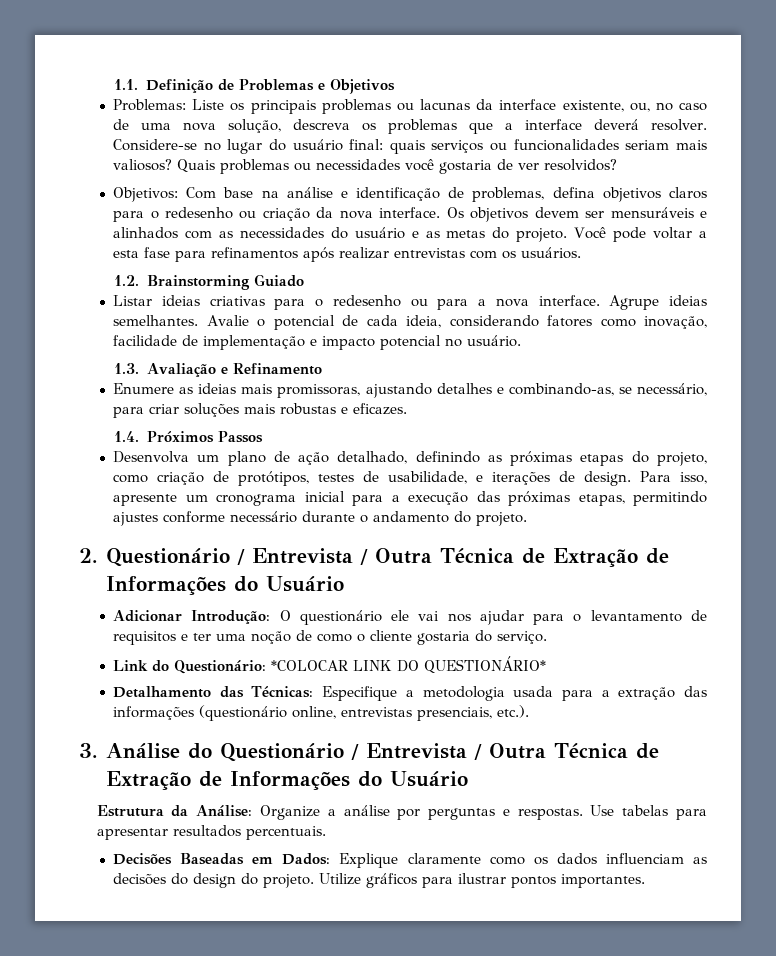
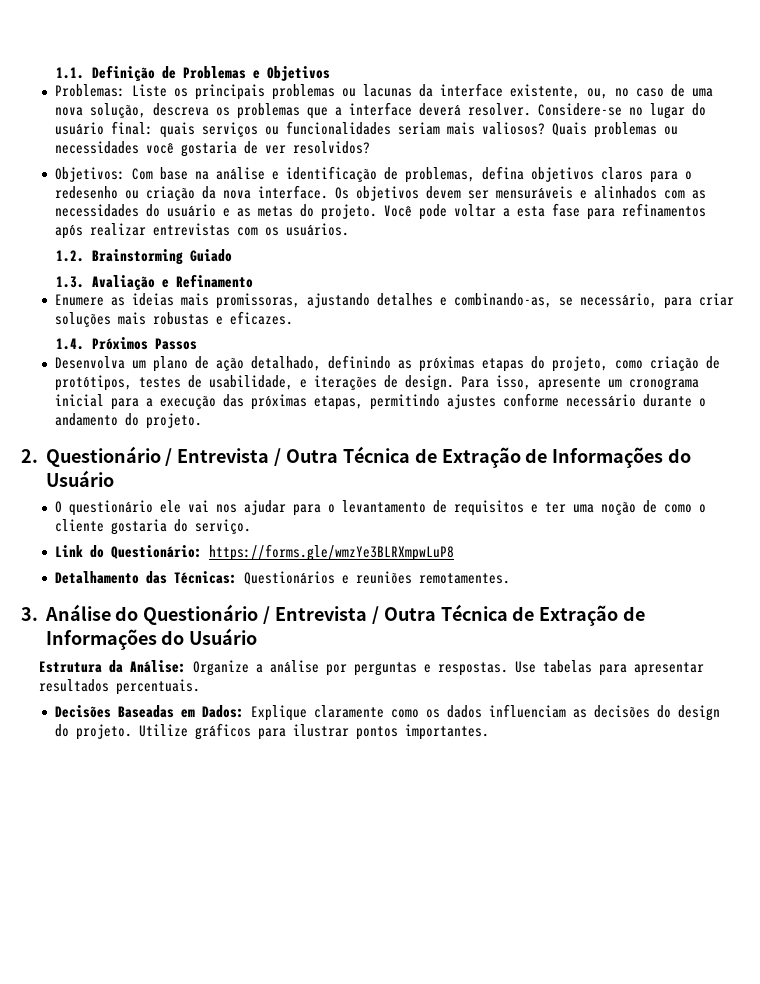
- Listar ideias criativas para o redesenho ou para a nova interface. Agrupe ideias semelhantes. Avalie o potencial de cada ideia, considerando fatores como inovação, facilidade de implementação e impacto potencial no usuário.
- Adicionar Introdução: O questionário ele vai nos ajudar para o levantamento de requisitos e ter uma noção de como o cliente gostaria do serviço.
+ O questionário ele vai nos ajudar para o levantamento de requisitos e ter uma noção de como o cliente gostaria do serviço.
- Link do Questionário: *COLOCAR LINK DO QUESTIONÁRIO*
+ Link do Questionário: https://forms.gle/wmzYe3BLRXmpwLuP8
- Detalhamento das Técnicas: Especifique a metodologia usada para a extração das informações (questionário online, entrevistas presenciais, etc.).
+ Detalhamento das Técnicas: Questionários e reuniões remotamentes.

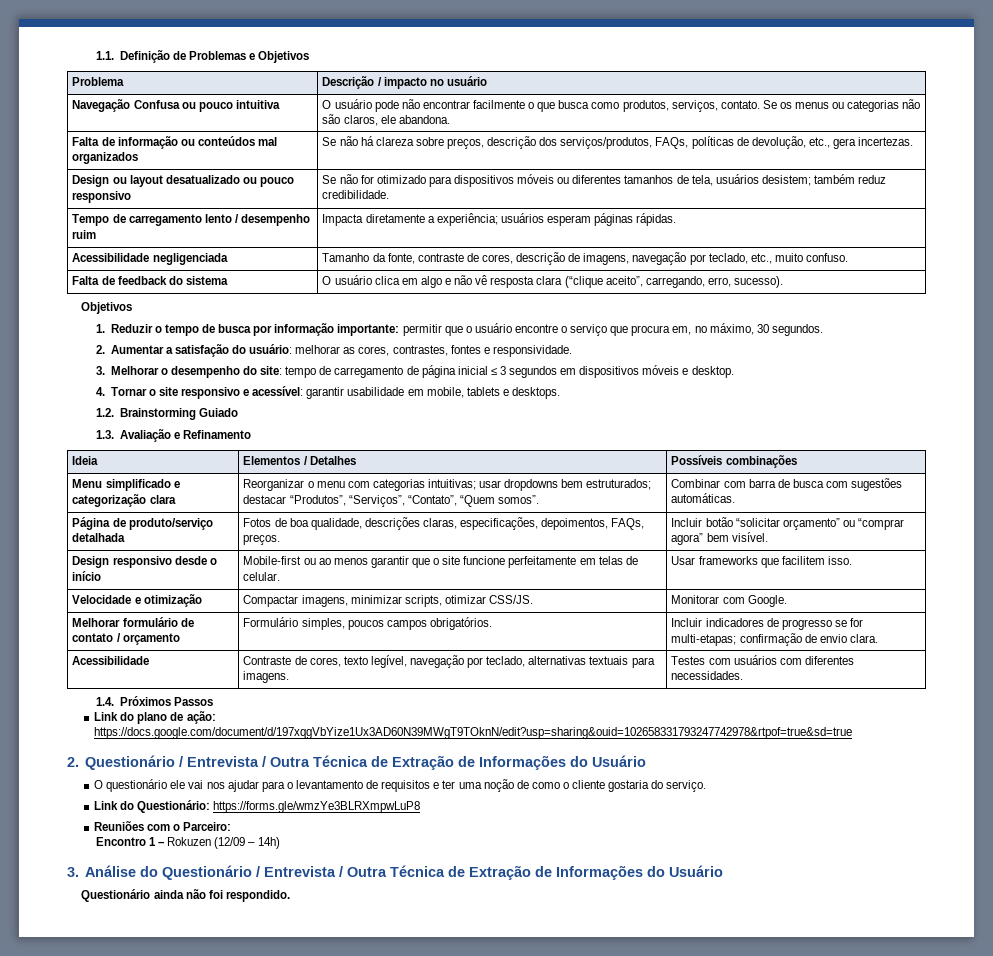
- Problemas: Liste os principais problemas ou lacunas da interface existente, ou, no caso de uma nova solução, descreva os problemas que a interface deverá resolver. Considere-se no lugar do usuário final: quais serviços ou funcionalidades seriam mais valiosos? Quais problemas ou necessidades você gostaria de ver resolvidos?
- Objetivos: Com base na análise e identificação de problemas, defina objetivos claros para o redesenho ou criação da nova interface. Os objetivos devem ser mensuráveis e alinhados com as necessidades do usuário e as metas do projeto. Você pode voltar a esta fase para refinamentos após realizar entrevistas com os usuários.
+ Problema | Descrição / impacto no usuário
+ Navegação Confusa ou pouco intuitiva | O usuário pode não encontrar facilmente o que busca como produtos, serviços, contato. Se os menus ou categorias não são claros, ele abandona.
+ Falta de informação ou conteúdos mal organizados | Se não há clareza sobre preços, descrição dos serviços/produtos, FAQs, políticas de devolução, etc., gera incertezas.
+ Design ou layout desatualizado ou pouco responsivo | Se não for otimizado para dispositivos móveis ou diferentes tamanhos de tela, usuários desistem; também reduz credibilidade.
+ Tempo de carregamento lento / desempenho ruim | Impacta diretamente a experiência; usuários esperam páginas rápidas.
+ Acessibilidade negligenciada | Tamanho da fonte, contraste de cores, descrição de imagens, navegação por teclado, etc., muito confuso.
+ Falta de feedback do sistema | O usuário clica em algo e não vê resposta clara (“clique aceito”, carregando, erro, sucesso).
+ Objetivos
+ 1. Reduzir o tempo de busca por informação importante: permitir que o usuário encontre o serviço que procura em, no máximo, 30 segundos.
+ 2. Aumentar a satisfação do usuário: melhorar as cores, contrastes, fontes e responsividade.
+ 3. Melhorar o desempenho do site: tempo de carregamento de página inicial ≤ 3 segundos em dispositivos móveis e desktop.
+ 4. Tornar o site responsivo e acessível: garantir usabilidade em mobile, tablets e desktops.
- Enumere as ideias mais promissoras, ajustando detalhes e combinando-as, se necessário, para criar soluções mais robustas e eficazes.
+ Ideia | Elementos / Detalhes | Possíveis combinações
+ Menu simplificado e categorização clara | Reorganizar o menu com categorias intuitivas; usar dropdowns bem estruturados; destacar “Produtos”, “Serviços”, “Contato”, “Quem somos”. | Combinar com barra de busca com sugestões automáticas.
+ Página de produto/serviço detalhada | Fotos de boa qualidade, descrições claras, especificações, depoimentos, FAQs, preços. | Incluir botão “solicitar orçamento” ou “comprar agora” bem visível.
+ Design responsivo desde o início | Mobile-first ou ao menos garantir que o site funcione perfeitamente em telas de celular. | Usar frameworks que facilitem isso.
+ Velocidade e otimização | Compactar imagens, minimizar scripts, otimizar CSS/JS. | Monitorar com Google.
+ Melhorar formulário de contato / orçamento | Formulário simples, poucos campos obrigatórios. | Incluir indicadores de progresso se for multi-etapas; confirmação de envio clara.
+ Acessibilidade | Contraste de cores, texto legível, navegação por teclado, alternativas textuais para imagens. | Testes com usuários com diferentes necessidades.
  1.4. Próximos Passos
- Desenvolva um plano de ação detalhado, definindo as próximas etapas do projeto, como criação de protótipos, testes de usabilidade, e iterações de design. Para isso, apresente um cronograma inicial para a execução das próximas etapas, permitindo ajustes conforme necessário durante o andamento do projeto.
+ Link do plano de ação: https://docs.google.com/document/d/197xqgVbYize1Ux3AD60N39MWgT9TOknN/edit?usp=sharing&ouid=102658331793247742978&rtpof=true&sd=true
- Detalhamento das Técnicas: Questionários e reuniões remotamentes.
+ Reuniões com o Parceiro:
+ Encontro 1 – Rokuzen (12/09 – 14h)
- Estrutura da Análise: Organize a análise por perguntas e respostas. Use tabelas para apresentar resultados percentuais.
- Decisões Baseadas em Dados: Explique claramente como os dados influenciam as decisões do design do projeto. Utilize gráficos para ilustrar pontos importantes.
+ Questionário ainda não foi respondido.

